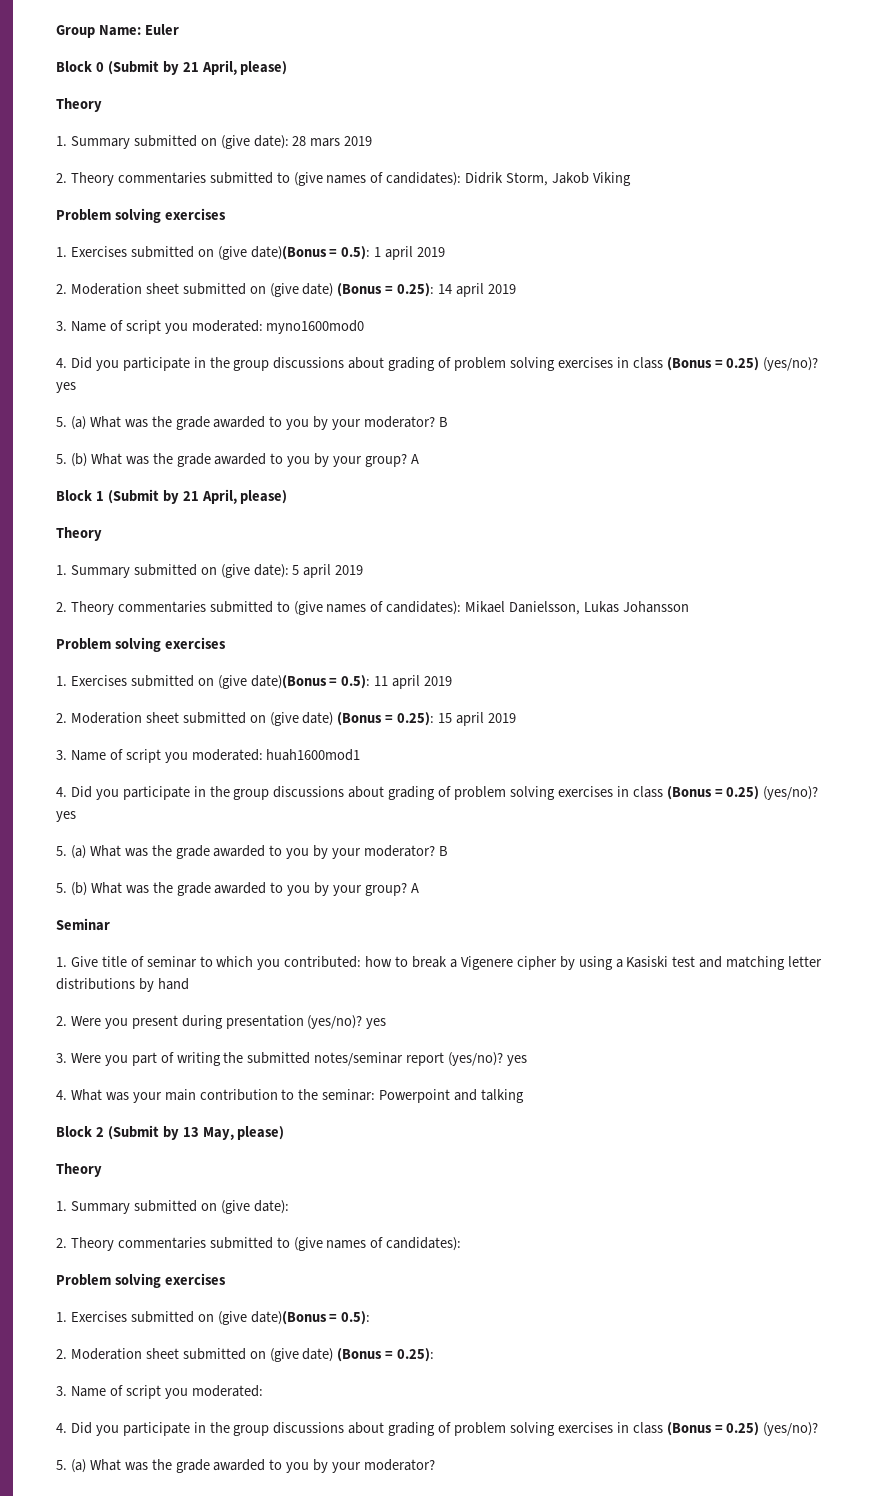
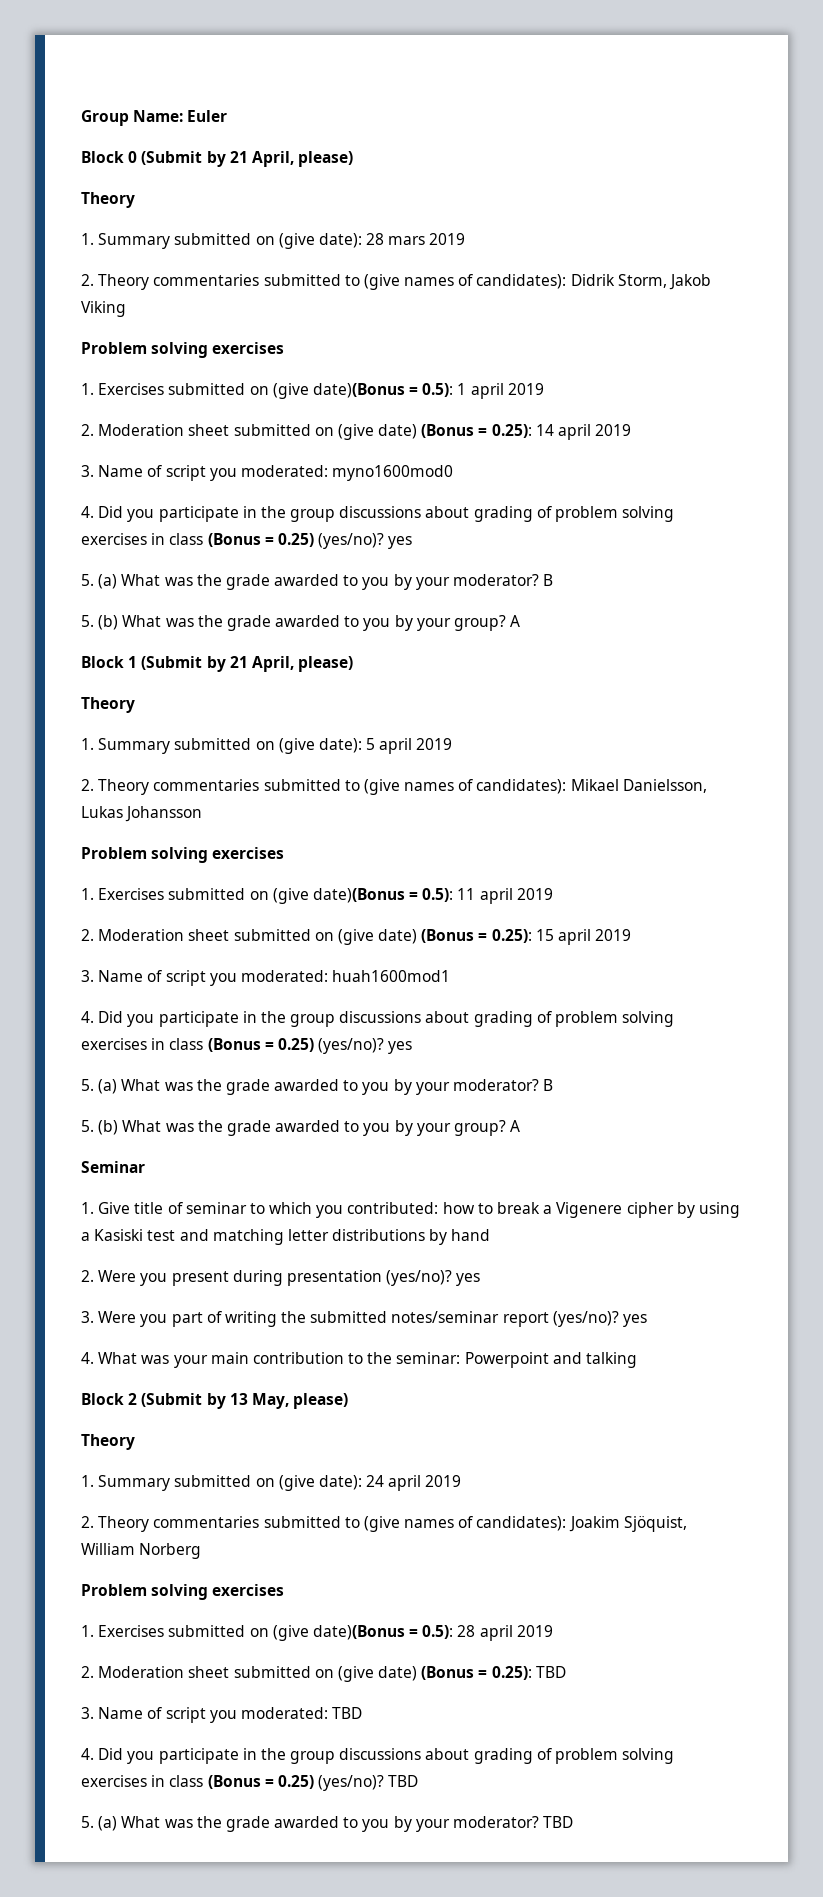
  Block 2 (Submit by 13 May, please)
  Theory
- 1. Summary submitted on (give date):
- 2. Theory commentaries submitted to (give names of candidates):
+ 1. Summary submitted on (give date): 24 april 2019
+ 2. Theory commentaries submitted to (give names of candidates): Joakim Sjöquist, William Norberg
  Problem solving exercises
- 1. Exercises submitted on (give date)(Bonus = 0.5):
- 2. Moderation sheet submitted on (give date) (Bonus = 0.25):
- 3. Name of script you moderated:
- 4. Did you participate in the group discussions about grading of problem solving exercises in class (Bonus = 0.25) (yes/no)?
- 5. (a) What was the grade awarded to you by your moderator?
+ 1. Exercises submitted on (give date)(Bonus = 0.5): 28 april 2019
+ 2. Moderation sheet submitted on (give date) (Bonus = 0.25): TBD
+ 3. Name of script you moderated: TBD
+ 4. Did you participate in the group discussions about grading of problem solving exercises in class (Bonus = 0.25) (yes/no)? TBD
+ 5. (a) What was the grade awarded to you by your moderator? TBD

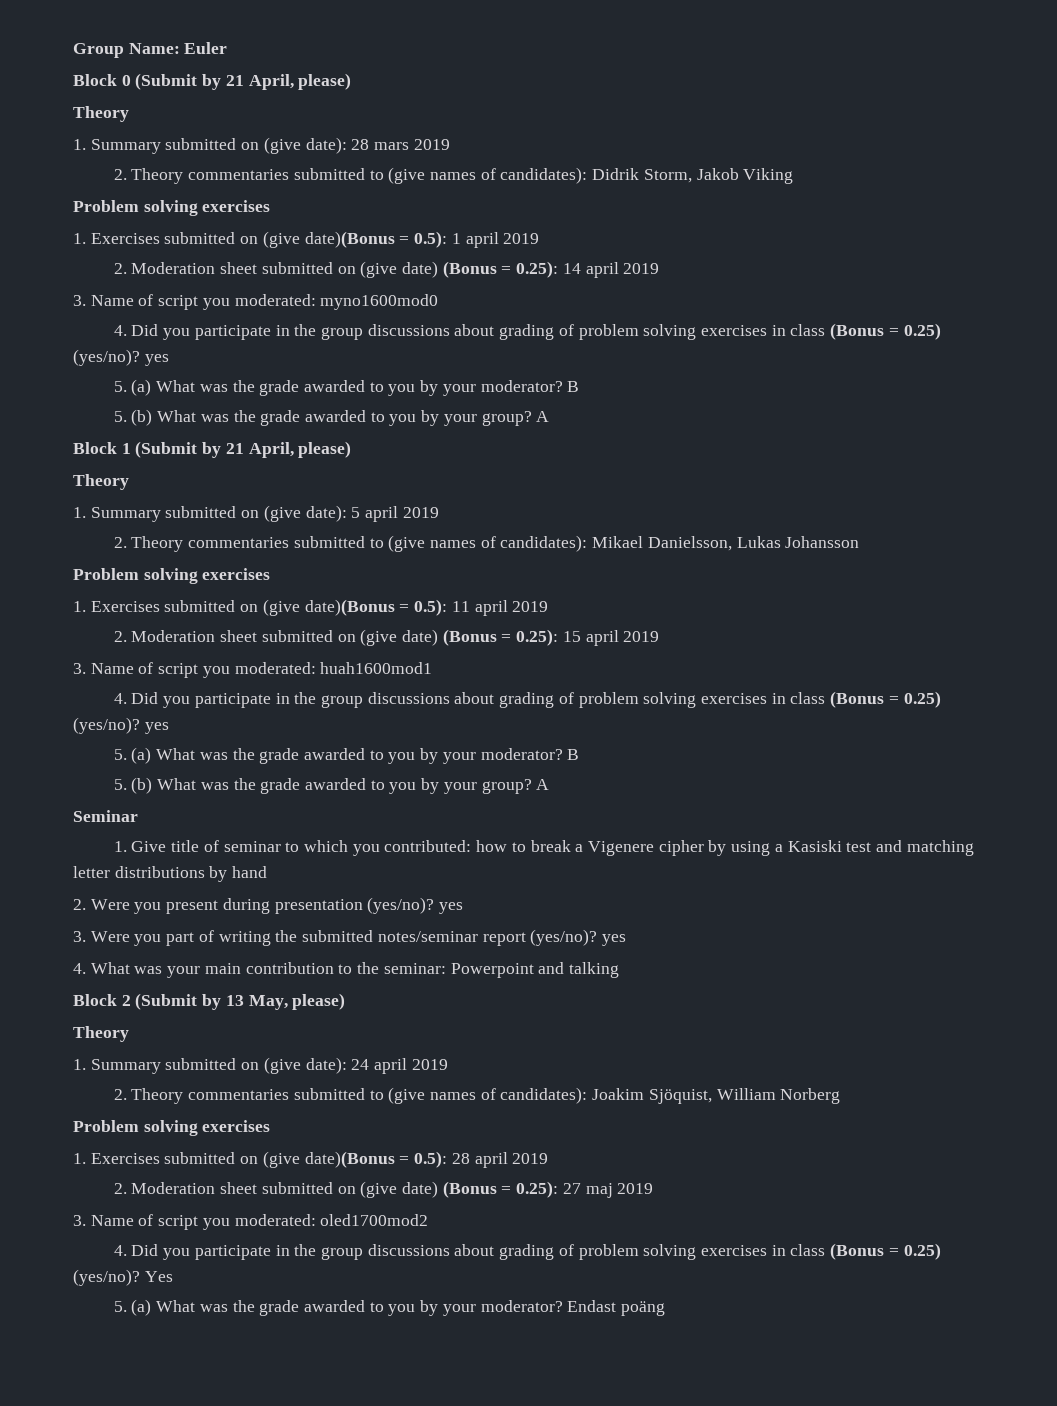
- 2. Moderation sheet submitted on (give date) (Bonus = 0.25): TBD
- 3. Name of script you moderated: TBD
+ 2. Moderation sheet submitted on (give date) (Bonus = 0.25): 27 maj 2019
+ 3. Name of script you moderated: oled1700mod2
- 4. Did you participate in the group discussions about grading of problem solving exercises in class (Bonus = 0.25) (yes/no)? TBD
+ 4. Did you participate in the group discussions about grading of problem solving exercises in class (Bonus = 0.25) (yes/no)? Yes
- 5. (a) What was the grade awarded to you by your moderator? TBD
+ 5. (a) What was the grade awarded to you by your moderator? Endast poäng

